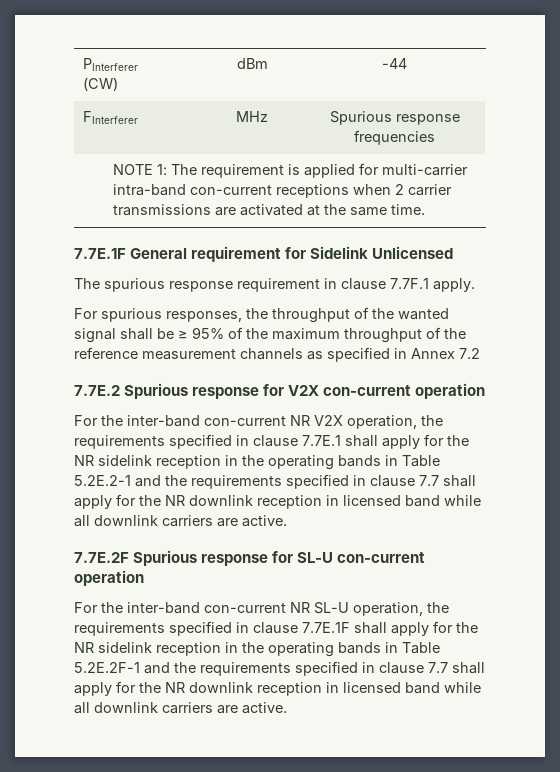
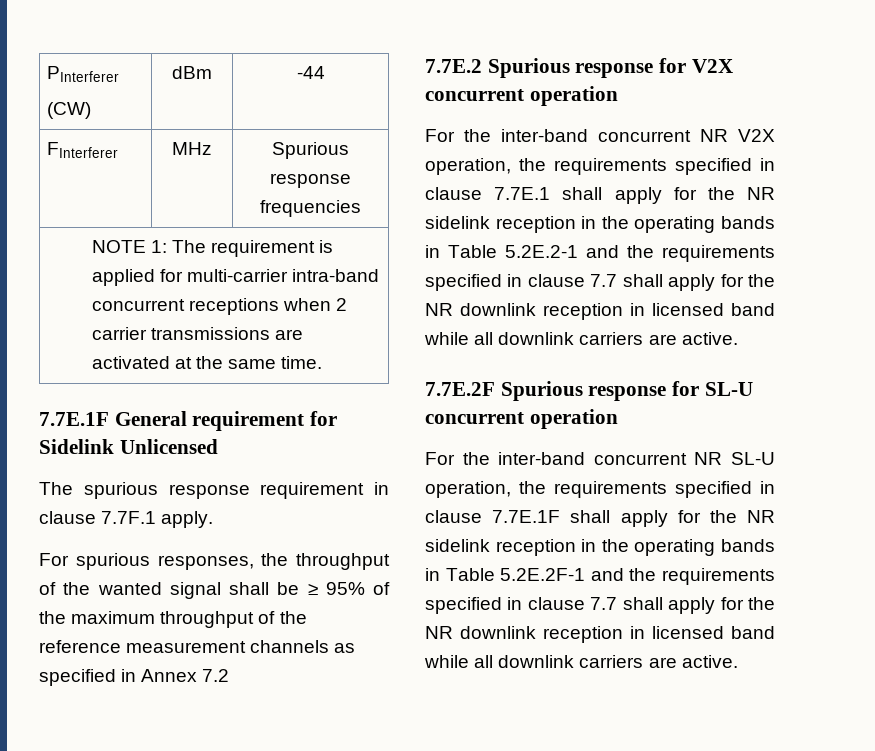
- NOTE 1: The requirement is applied for multi-carrier intra-band con-current receptions when 2 carrier transmissions are activated at the same time.
+ NOTE 1: The requirement is applied for multi-carrier intra-band concurrent receptions when 2 carrier transmissions are activated at the same time.
- 7.7E.2 Spurious response for V2X con-current operation
- For the inter-band con-current NR V2X operation, the requirements specified in clause 7.7E.1 shall apply for the NR sidelink reception in the operating bands in Table 5.2E.2-1 and the requirements specified in clause 7.7 shall apply for the NR downlink reception in licensed band while all downlink carriers are active.
+ 7.7E.2 Spurious response for V2X concurrent operation
+ For the inter-band concurrent NR V2X operation, the requirements specified in clause 7.7E.1 shall apply for the NR sidelink reception in the operating bands in Table 5.2E.2-1 and the requirements specified in clause 7.7 shall apply for the NR downlink reception in licensed band while all downlink carriers are active.
- 7.7E.2F Spurious response for SL-U con-current operation
- For the inter-band con-current NR SL-U operation, the requirements specified in clause 7.7E.1F shall apply for the NR sidelink reception in the operating bands in Table 5.2E.2F-1 and the requirements specified in clause 7.7 shall apply for the NR downlink reception in licensed band while all downlink carriers are active.
+ 7.7E.2F Spurious response for SL-U concurrent operation
+ For the inter-band concurrent NR SL-U operation, the requirements specified in clause 7.7E.1F shall apply for the NR sidelink reception in the operating bands in Table 5.2E.2F-1 and the requirements specified in clause 7.7 shall apply for the NR downlink reception in licensed band while all downlink carriers are active.

